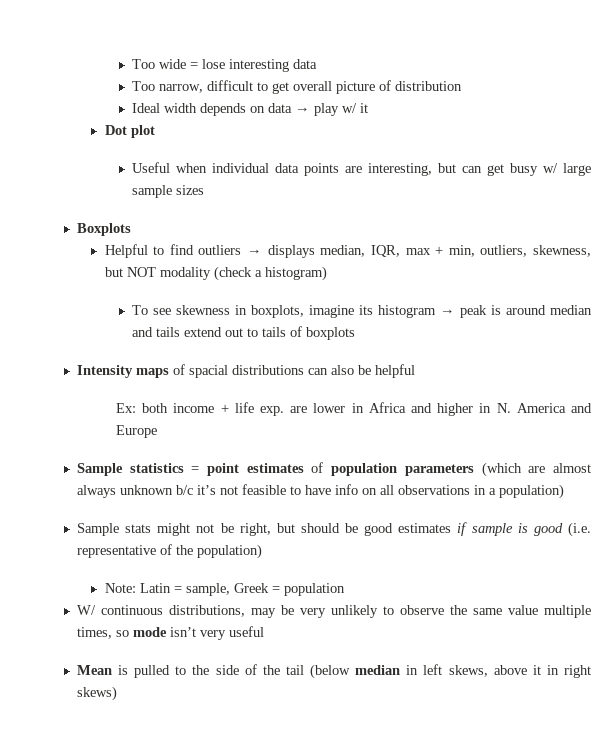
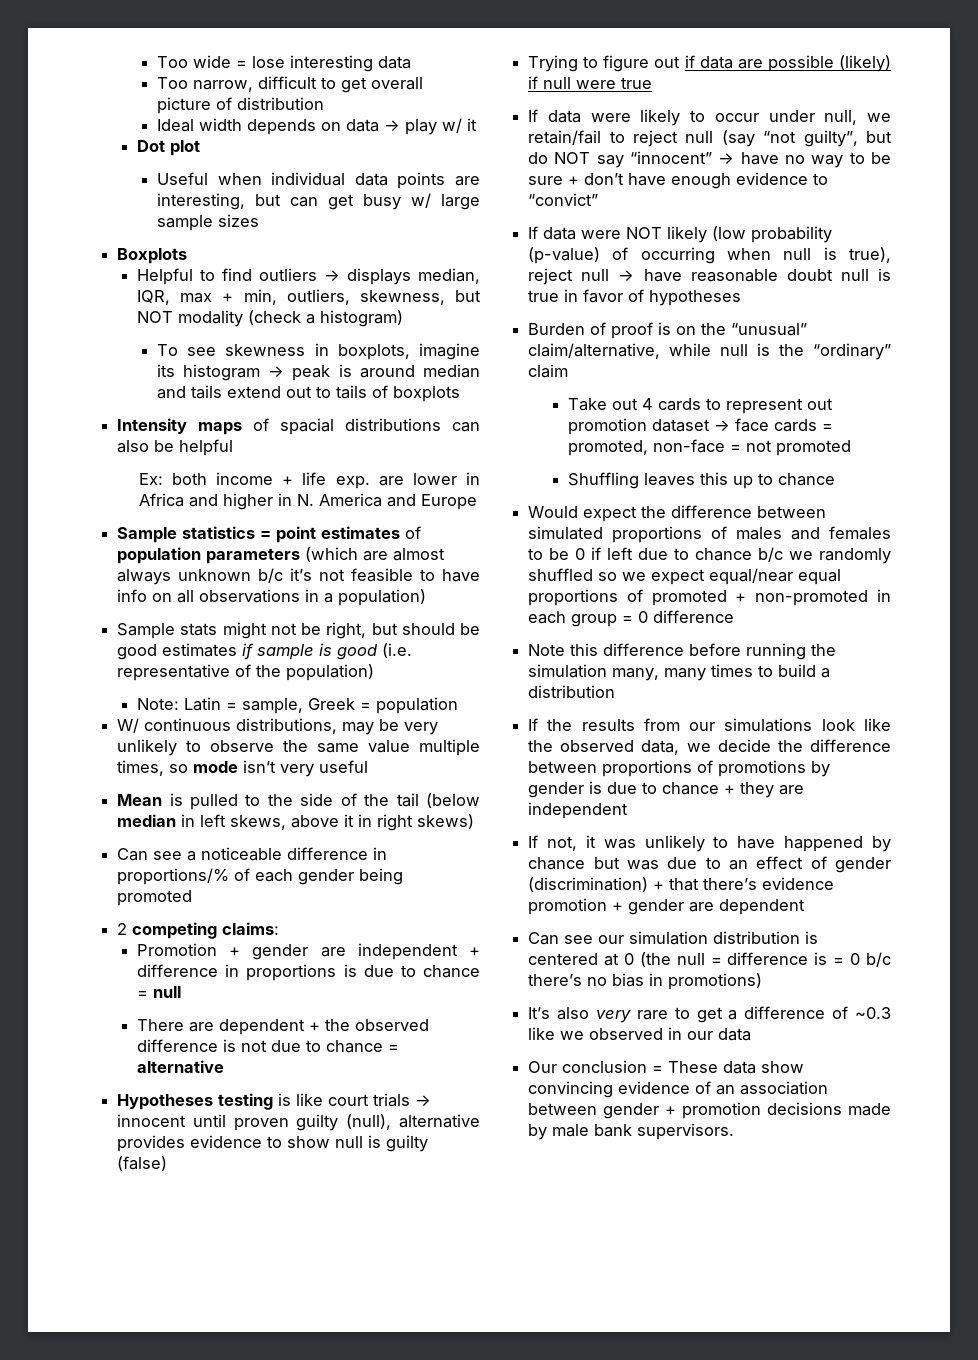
+ Can see a noticeable difference in proportions/% of each gender being promoted
+ 2 competing claims:
+ Promotion + gender are independent + difference in proportions is due to chance = null
+ There are dependent + the observed difference is not due to chance = alternative
+ Hypotheses testing is like court trials → innocent until proven guilty (null), alternative provides evidence to show null is guilty (false)
+ Trying to figure out if data are possible (likely) if null were true
+ If data were likely to occur under null, we retain/fail to reject null (say “not guilty”, but do NOT say “innocent” → have no way to be sure + don’t have enough evidence to “convict”
+ If data were NOT likely (low probability (p-value) of occurring when null is true), reject null → have reasonable doubt null is true in favor of hypotheses
+ Burden of proof is on the “unusual” claim/alternative, while null is the “ordinary” claim
+ Take out 4 cards to represent out promotion dataset → face cards = promoted, non-face = not promoted
+ Shuffling leaves this up to chance
+ Would expect the difference between simulated proportions of males and females to be 0 if left due to chance b/c we randomly shuffled so we expect equal/near equal proportions of promoted + non-promoted in each group = 0 difference
+ Note this difference before running the simulation many, many times to build a distribution
+ If the results from our simulations look like the observed data, we decide the difference between proportions of promotions by gender is due to chance + they are independent
+ If not, it was unlikely to have happened by chance but was due to an effect of gender (discrimination) + that there’s evidence promotion + gender are dependent
+ Can see our simulation distribution is centered at 0 (the null = difference is = 0 b/c there’s no bias in promotions)
+ It’s also very rare to get a difference of ~0.3 like we observed in our data
+ Our conclusion = These data show convincing evidence of an association between gender + promotion decisions made by male bank supervisors.

